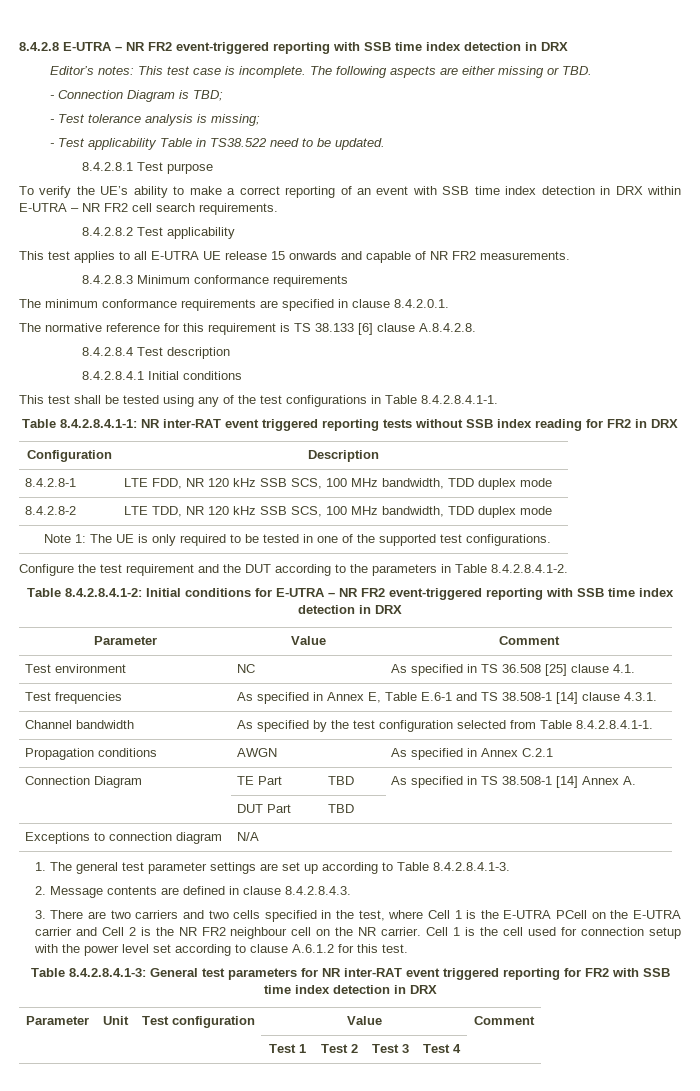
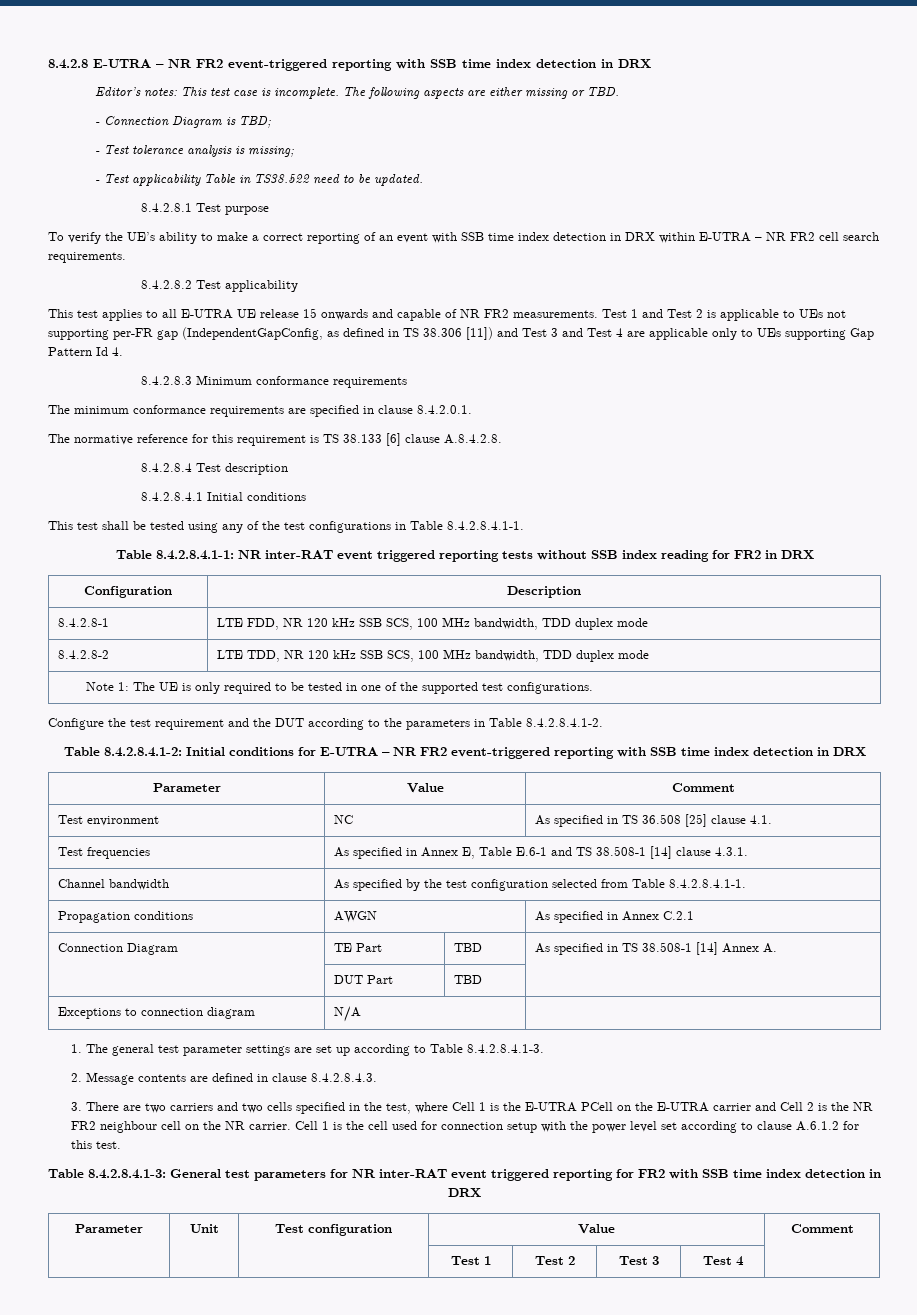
+ Test 1 and Test 2 is applicable to UEs not supporting per-FR gap (IndependentGapConfig, as defined in TS 38.306 [11]) and Test 3 and Test 4 are applicable only to UEs supporting Gap Pattern Id 4.

